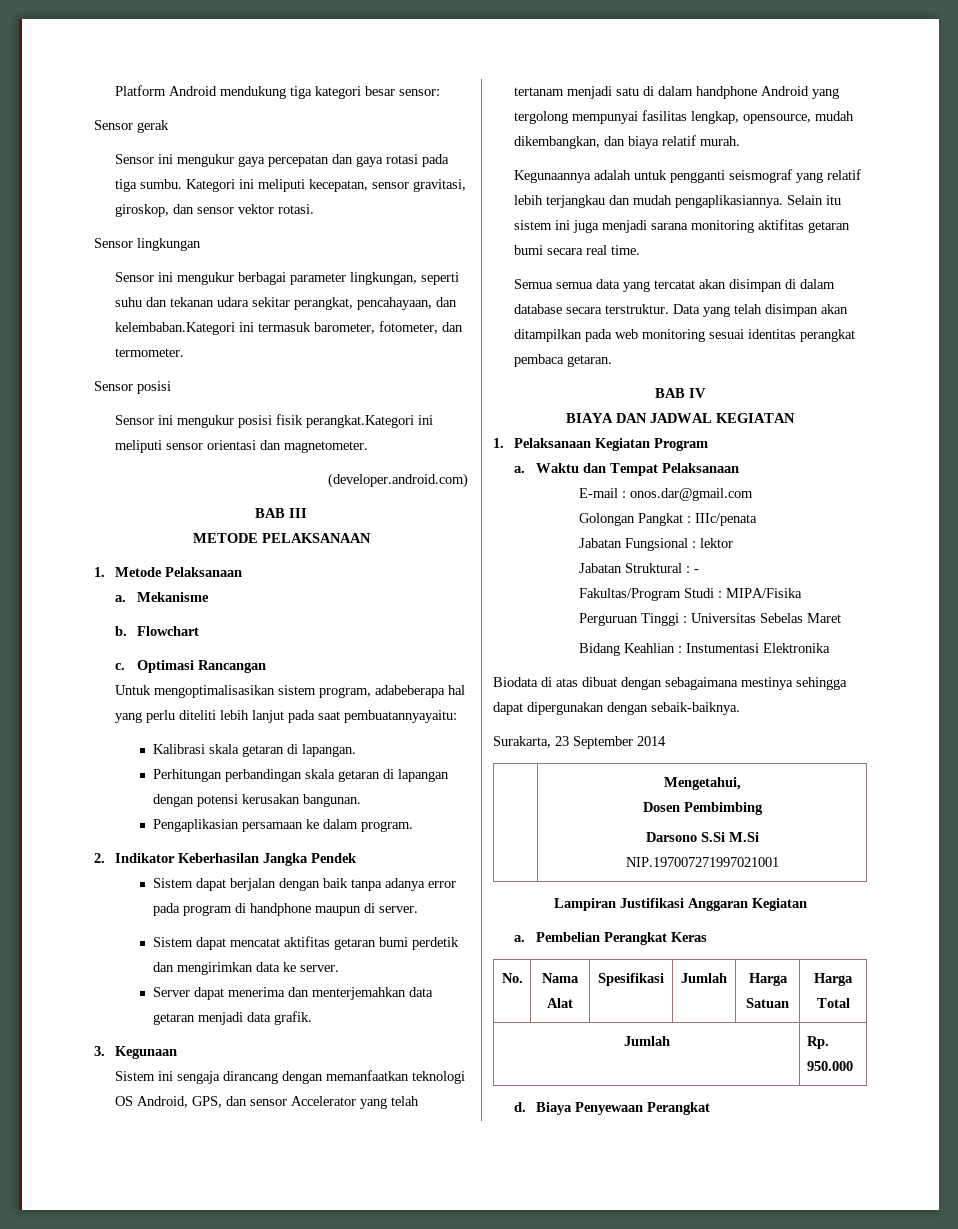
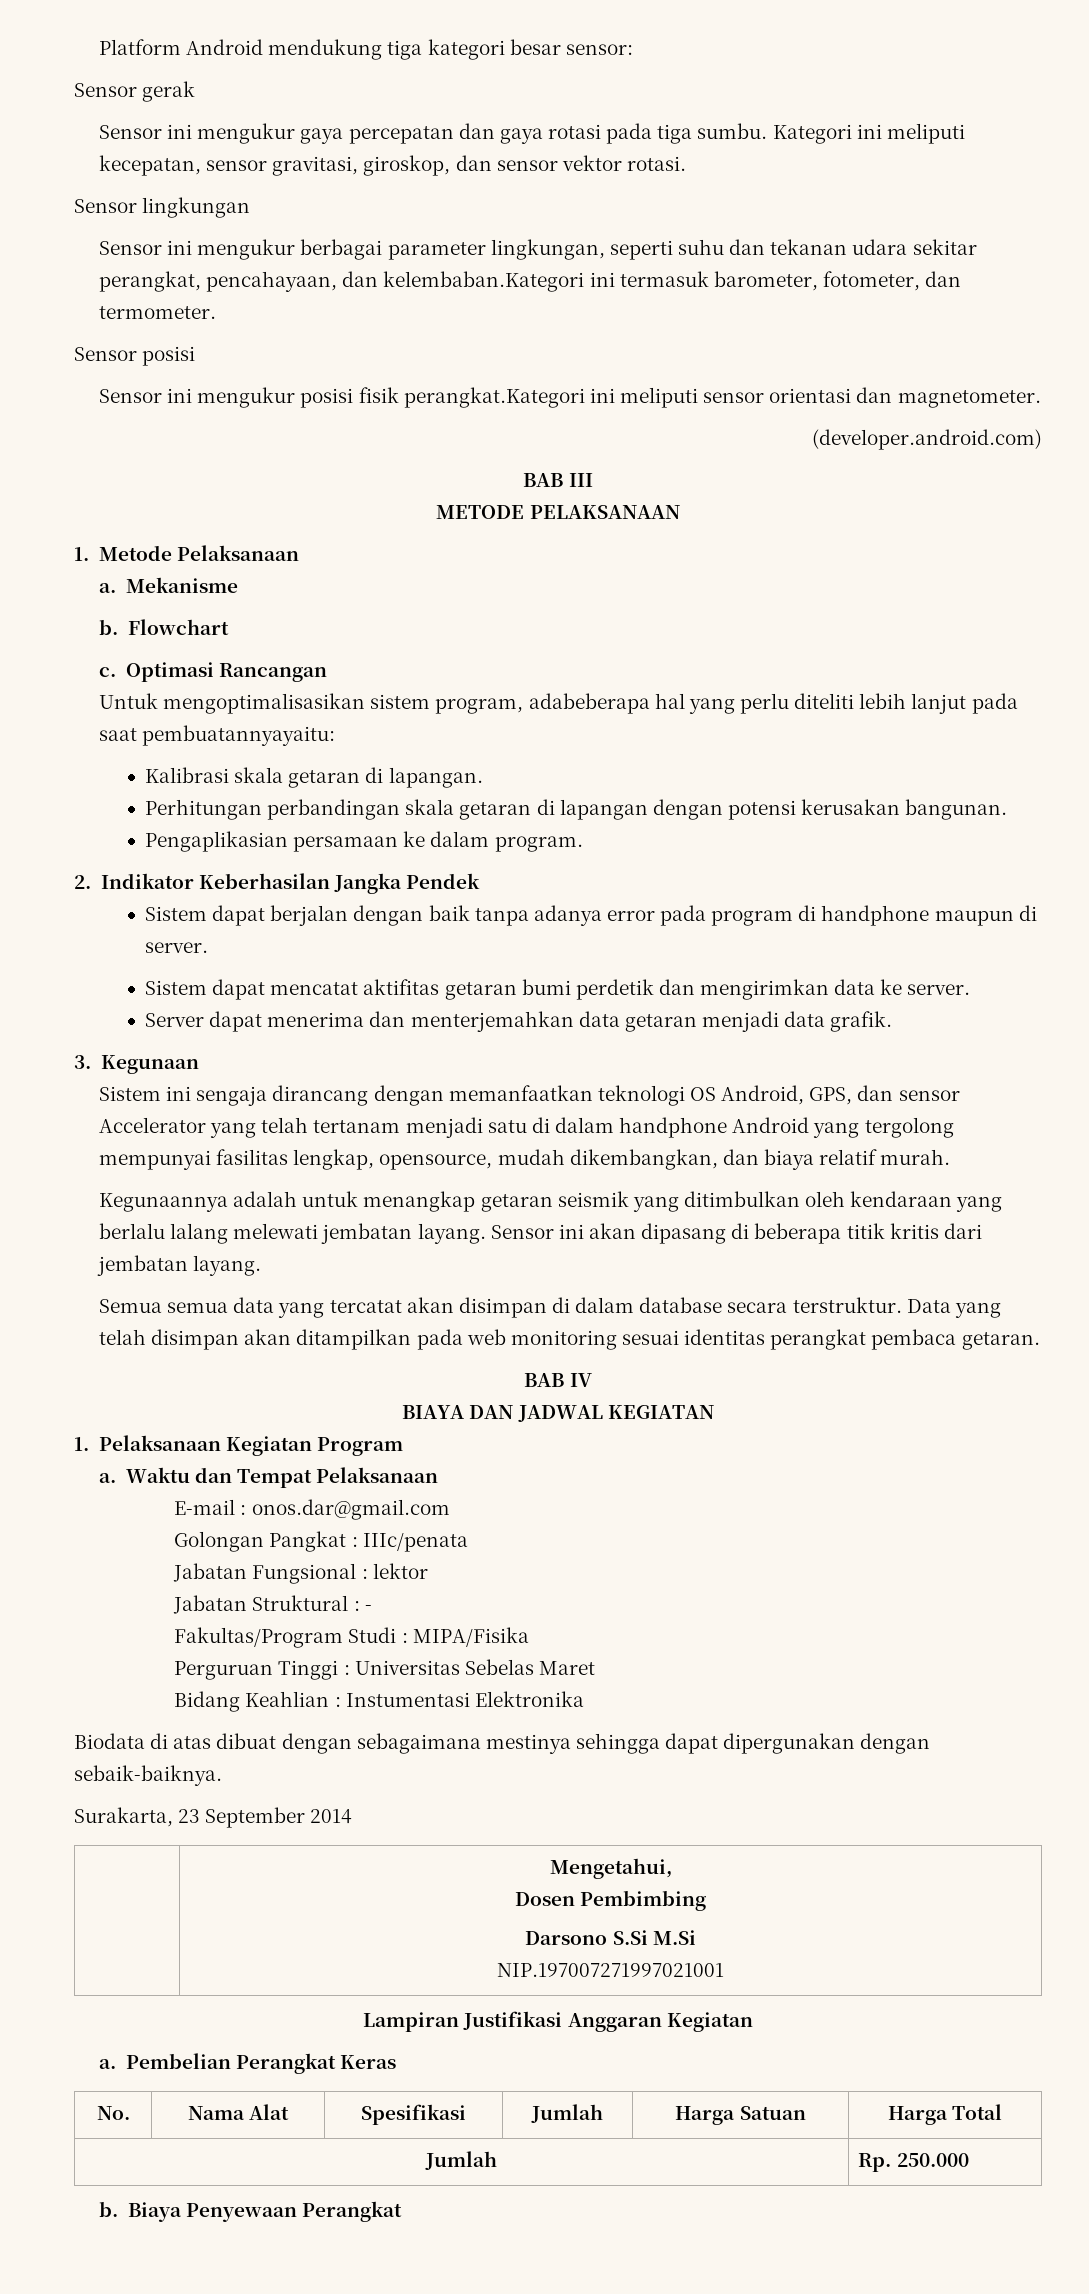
- Kegunaannya adalah untuk pengganti seismograf yang relatif lebih terjangkau dan mudah pengaplikasiannya. Selain itu sistem ini juga menjadi sarana monitoring aktifitas getaran bumi secara real time.
+ Kegunaannya adalah untuk menangkap getaran seismik yang ditimbulkan oleh kendaraan yang berlalu lalang melewati jembatan layang. Sensor ini akan dipasang di beberapa titik kritis dari jembatan layang.
- Jumlah | Rp. 950.000
- d.
+ Jumlah | Rp. 250.000
+ b.

